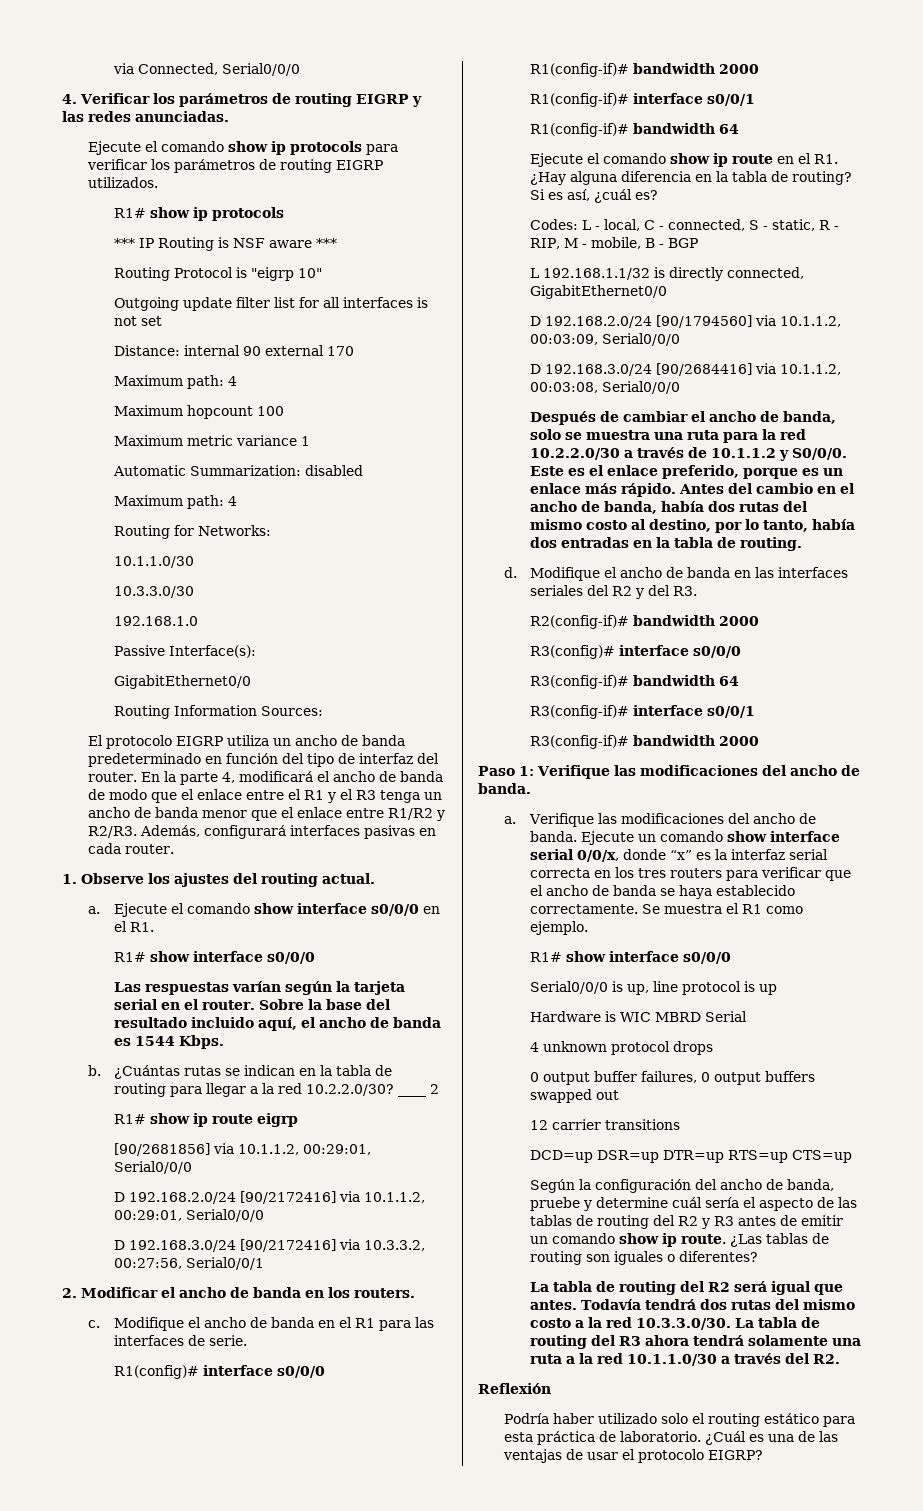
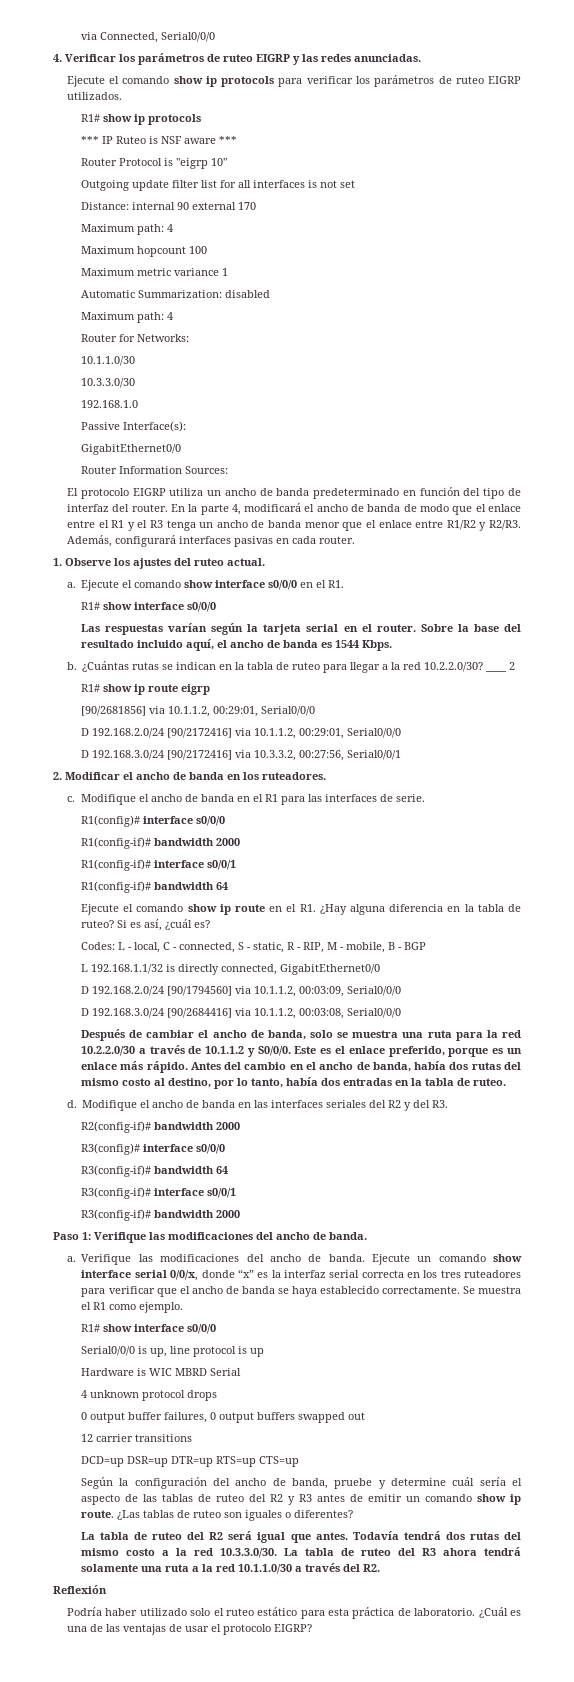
- 4. Verificar los parámetros de routing EIGRP y las redes anunciadas.
+ 4. Verificar los parámetros de ruteo EIGRP y las redes anunciadas.
- Ejecute el comando show ip protocols para verificar los parámetros de routing EIGRP utilizados.
+ Ejecute el comando show ip protocols para verificar los parámetros de ruteo EIGRP utilizados.
- *** IP Routing is NSF aware ***
+ *** IP Ruteo is NSF aware ***
- Routing Protocol is "eigrp 10"
+ Router Protocol is "eigrp 10"
- Routing for Networks:
+ Router for Networks:
- Routing Information Sources:
+ Router Information Sources:
- 1. Observe los ajustes del routing actual.
+ 1. Observe los ajustes del ruteo actual.
- ¿Cuántas rutas se indican en la tabla de routing para llegar a la red 10.2.2.0/30?
+ ¿Cuántas rutas se indican en la tabla de ruteo para llegar a la red 10.2.2.0/30?
- 2. Modificar el ancho de banda en los routers.
+ 2. Modificar el ancho de banda en los ruteadores.
- Ejecute el comando show ip route en el R1. ¿Hay alguna diferencia en la tabla de routing?
+ Ejecute el comando show ip route en el R1. ¿Hay alguna diferencia en la tabla de ruteo?
- Antes del cambio en el ancho de banda, había dos rutas del mismo costo al destino, por lo tanto, había dos entradas en la tabla de routing.
+ Antes del cambio en el ancho de banda, había dos rutas del mismo costo al destino, por lo tanto, había dos entradas en la tabla de ruteo.
- Ejecute un comando show interface serial 0/0/x, donde “x” es la interfaz serial correcta en los tres routers para verificar que el ancho de banda se haya establecido correctamente.
+ Ejecute un comando show interface serial 0/0/x, donde “x” es la interfaz serial correcta en los tres ruteadores para verificar que el ancho de banda se haya establecido correctamente.
- Según la configuración del ancho de banda, pruebe y determine cuál sería el aspecto de las tablas de routing del R2 y R3 antes de emitir un comando show ip route.
+ Según la configuración del ancho de banda, pruebe y determine cuál sería el aspecto de las tablas de ruteo del R2 y R3 antes de emitir un comando show ip route.
- ¿Las tablas de routing son iguales o diferentes?
+ ¿Las tablas de ruteo son iguales o diferentes?
- La tabla de routing del R2 será igual que antes.
+ La tabla de ruteo del R2 será igual que antes.
- Todavía tendrá dos rutas del mismo costo a la red 10.3.3.0/30. La tabla de routing del R3 ahora tendrá solamente una ruta a la red 10.1.1.0/30 a través del R2.
+ Todavía tendrá dos rutas del mismo costo a la red 10.3.3.0/30. La tabla de ruteo del R3 ahora tendrá solamente una ruta a la red 10.1.1.0/30 a través del R2.
- Podría haber utilizado solo el routing estático para esta práctica de laboratorio.
+ Podría haber utilizado solo el ruteo estático para esta práctica de laboratorio.

